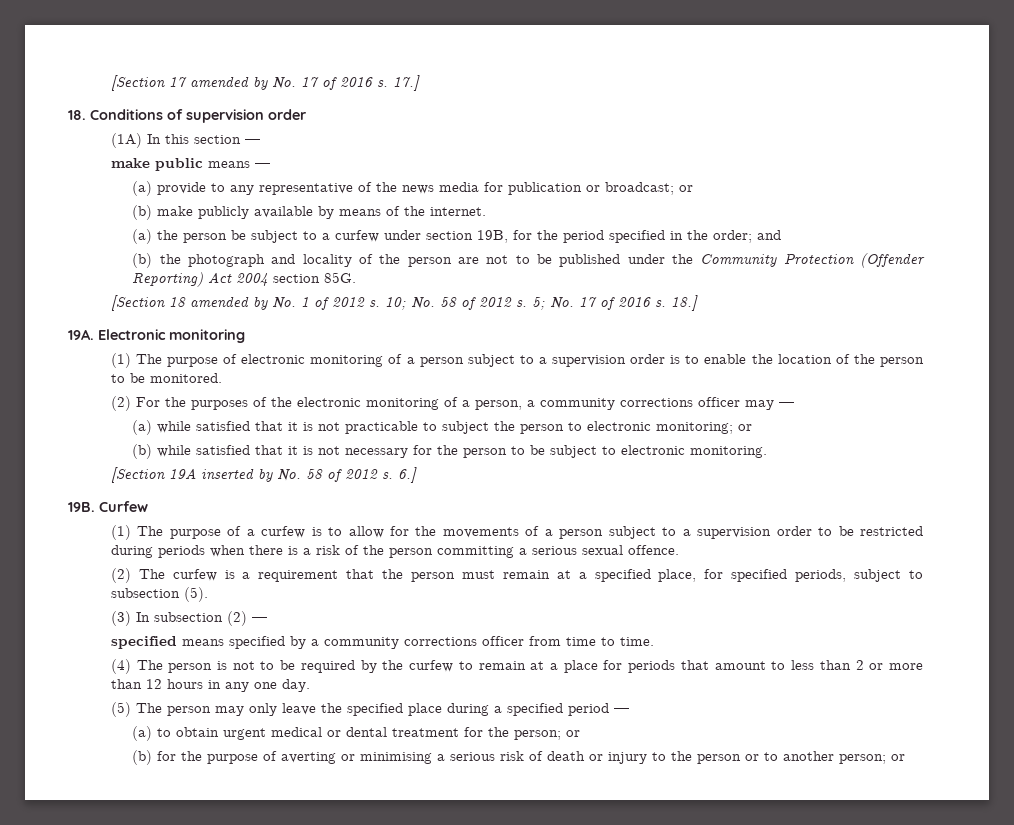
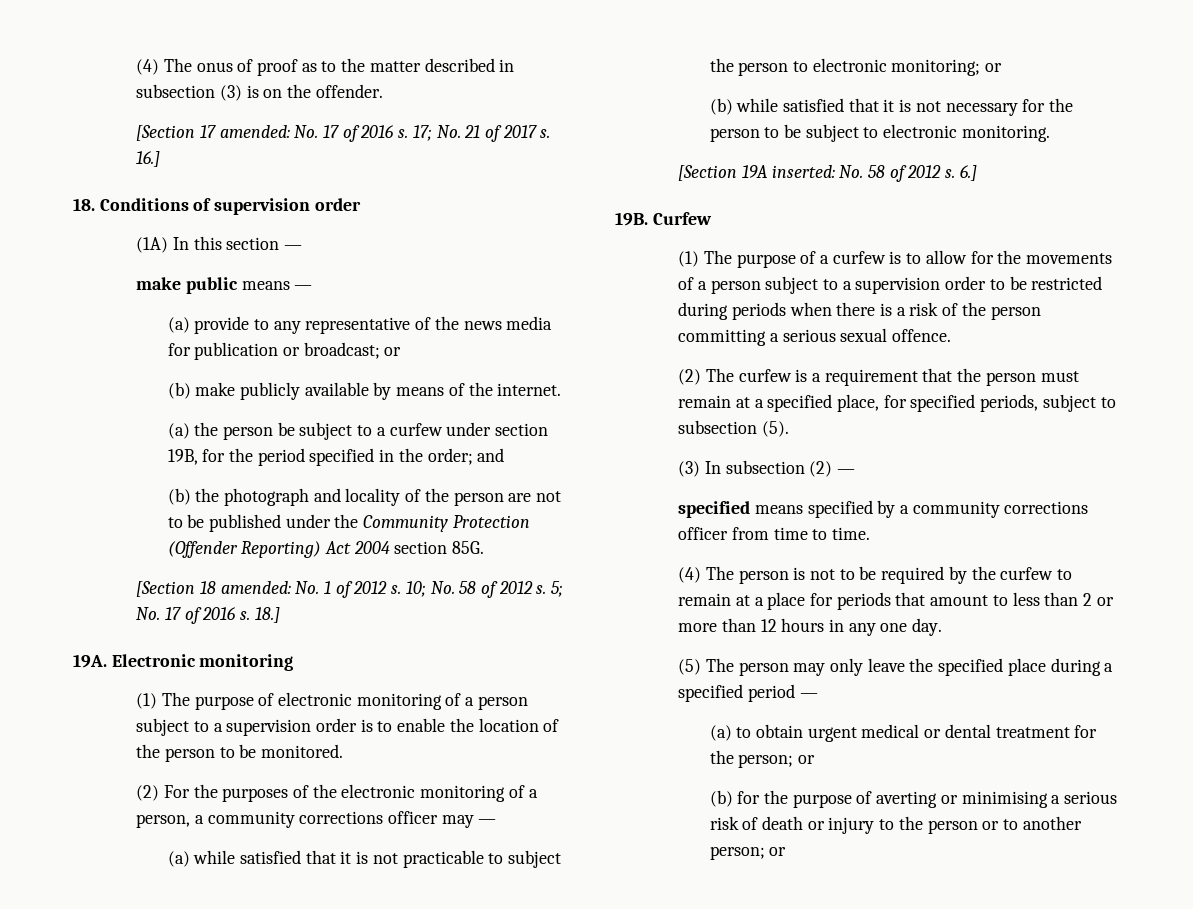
- [Section 17 amended by No. 17 of 2016 s. 17.]
+ (4) The onus of proof as to the matter described in subsection (3) is on the offender.
+ [Section 17 amended: No. 17 of 2016 s. 17; No. 21 of 2017 s. 16.]
- [Section 18 amended by No. 1 of 2012 s.
+ [Section 18 amended: No. 1 of 2012 s.
- [Section 19A inserted by No. 58 of 2012 s.
+ [Section 19A inserted: No. 58 of 2012 s.

